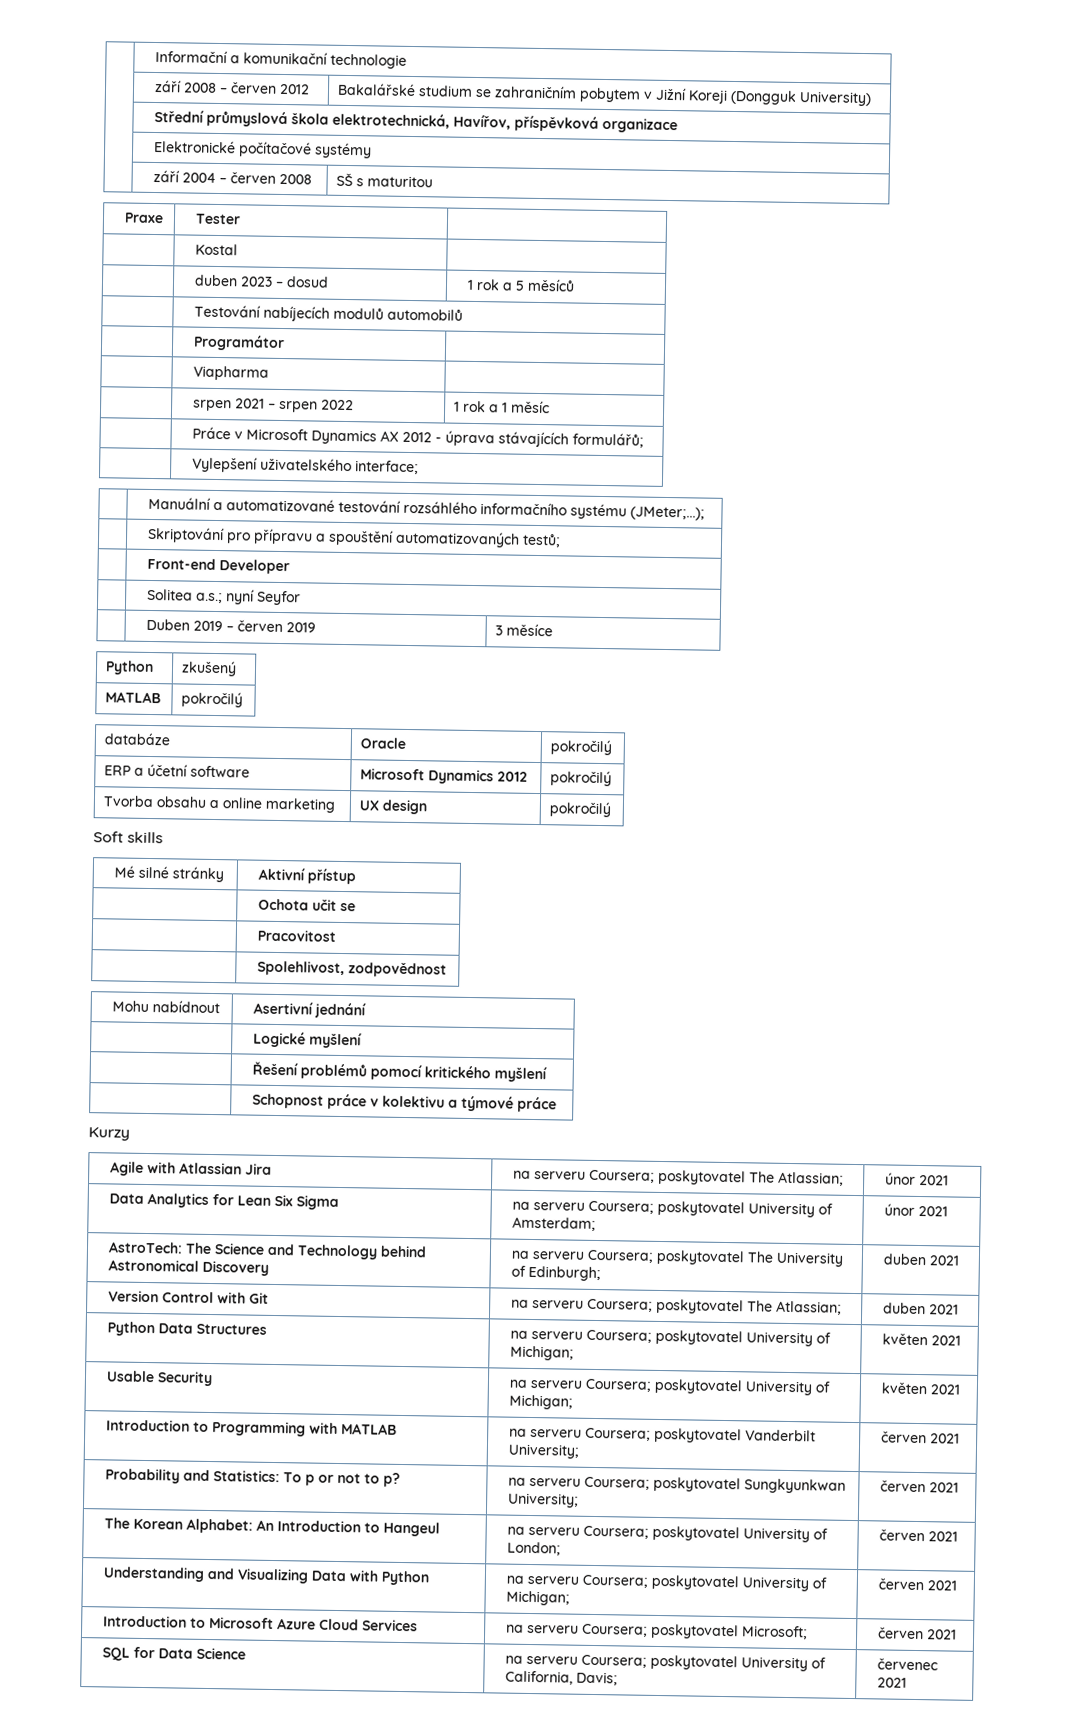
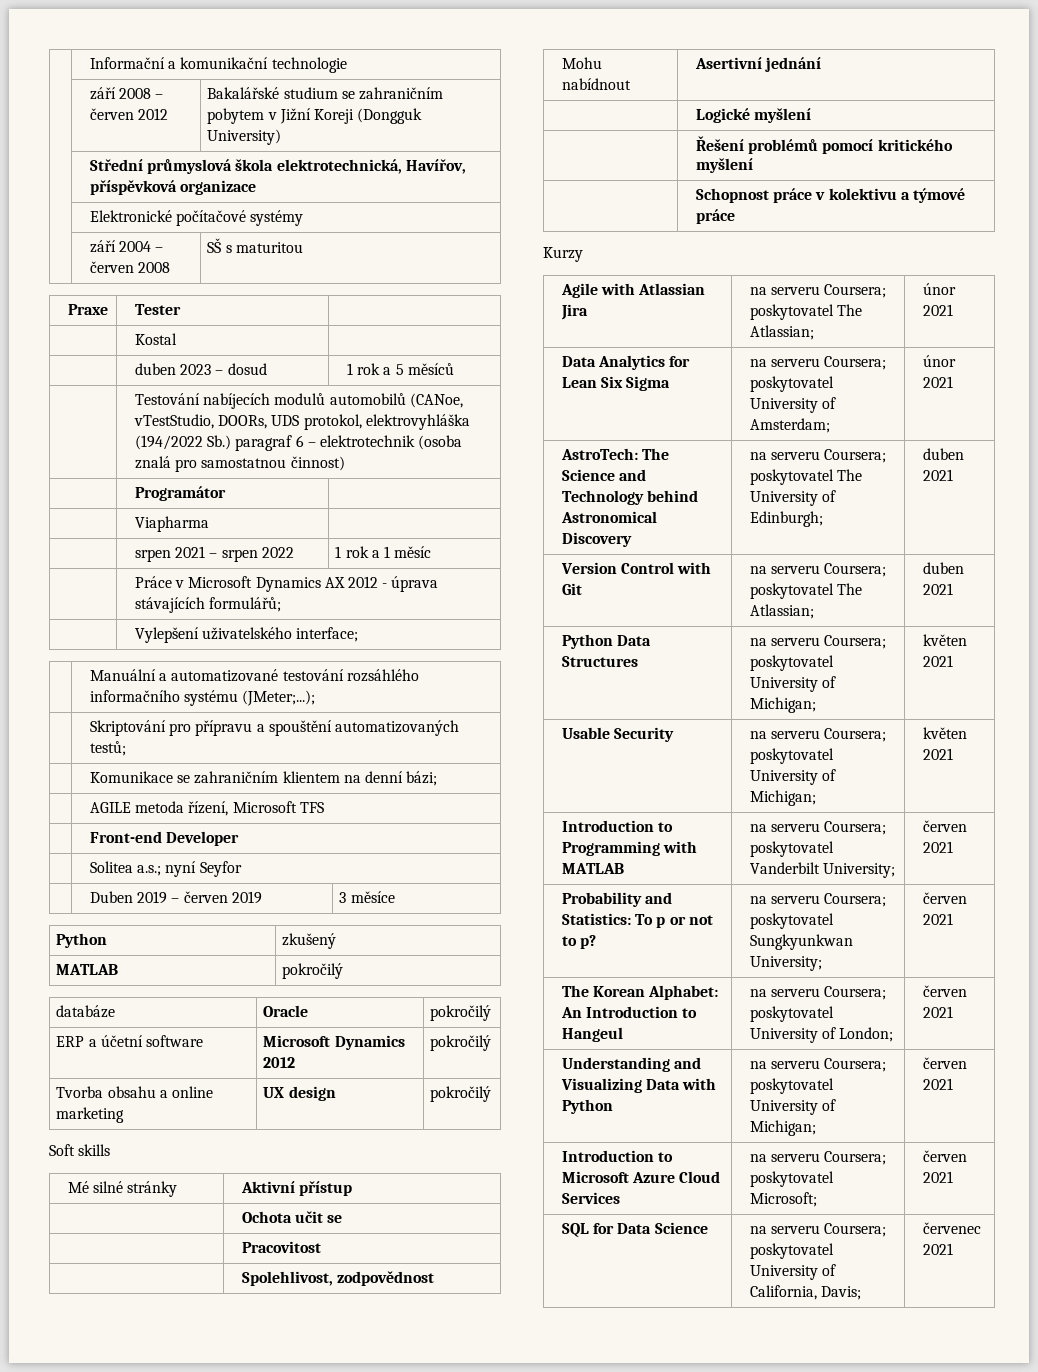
- | Testování nabíjecích modulů automobilů
+ | Testování nabíjecích modulů automobilů (CANoe, vTestStudio, DOORs, UDS protokol, elektrovyhláška (194/2022 Sb.) paragraf 6 – elektrotechnik (osoba znalá pro samostatnou činnost)
+ | Komunikace se zahraničním klientem na denní bázi;
+ | AGILE metoda řízení, Microsoft TFS

